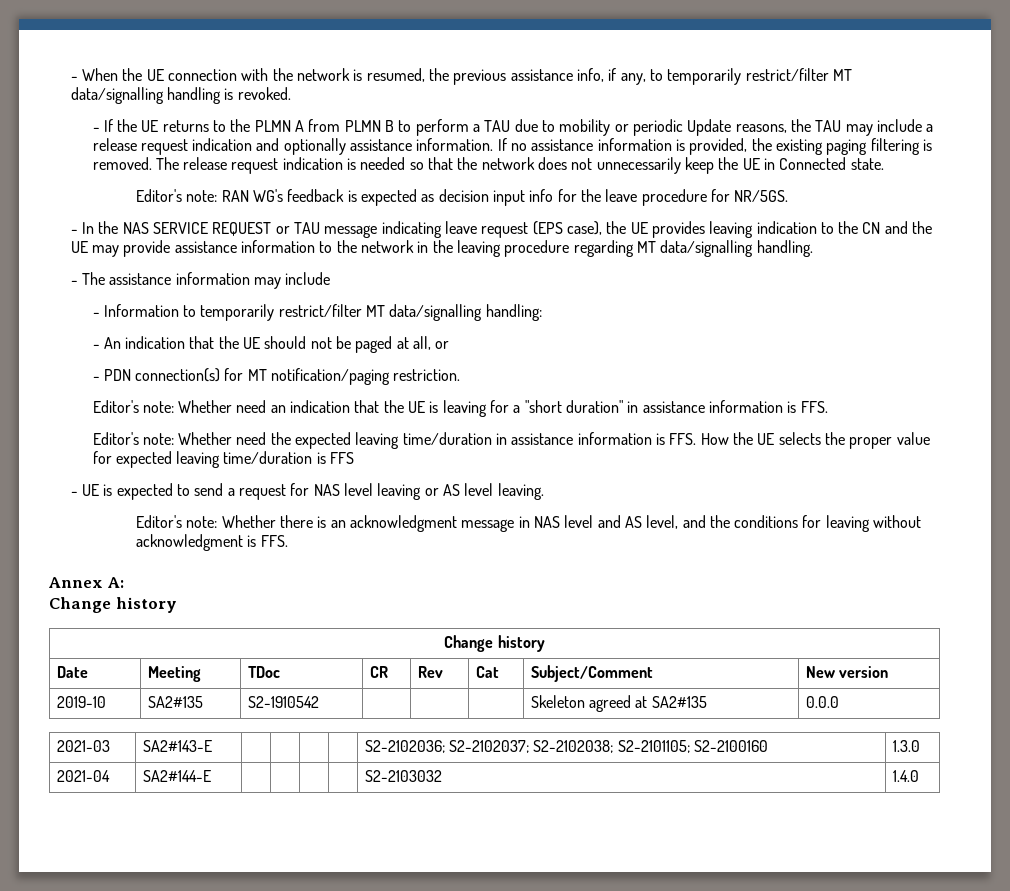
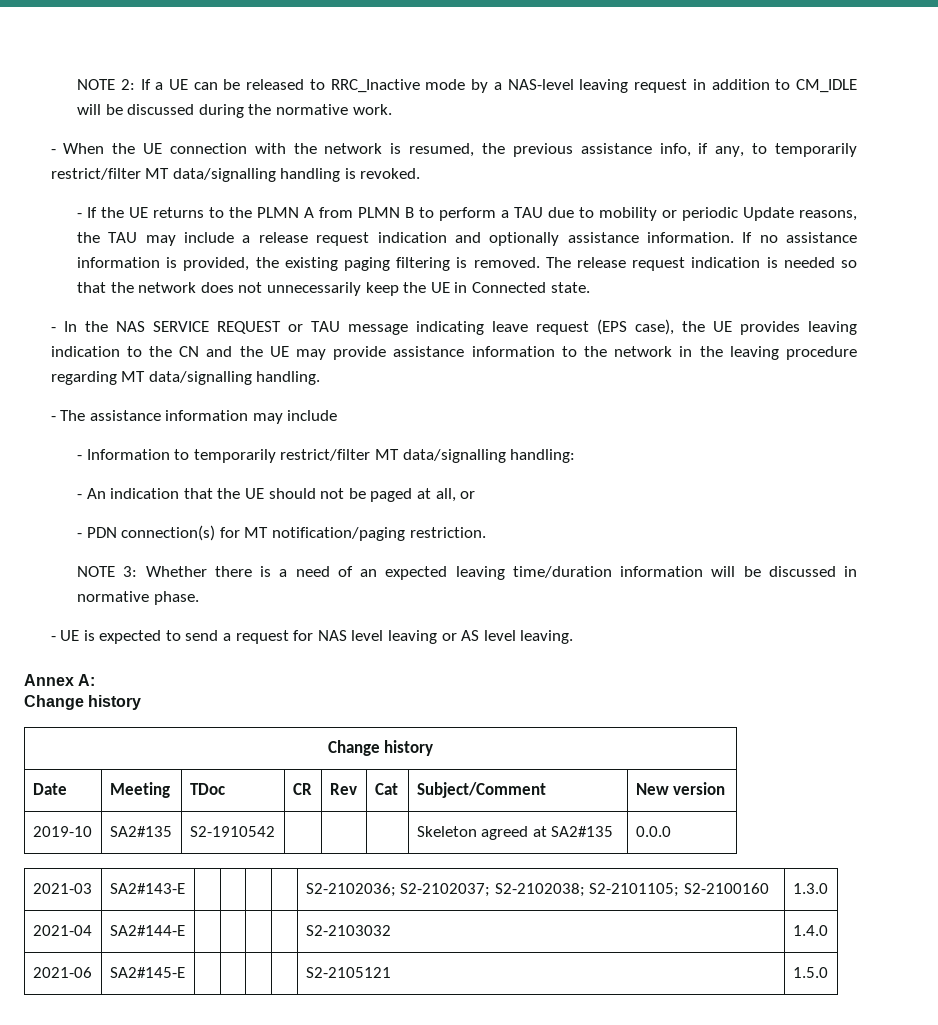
+ NOTE 2: If a UE can be released to RRC_Inactive mode by a NAS-level leaving request in addition to CM_IDLE will be discussed during the normative work.
- Editor's note: RAN WG's feedback is expected as decision input info for the leave procedure for NR/5GS.
- Editor's note: Whether need an indication that the UE is leaving for a "short duration" in assistance information is FFS.
- Editor's note: Whether need the expected leaving time/duration in assistance information is FFS. How the UE selects the proper value for expected leaving time/duration is FFS
+ NOTE 3: Whether there is a need of an expected leaving time/duration information will be discussed in normative phase.
- Editor's note: Whether there is an acknowledgment message in NAS level and AS level, and the conditions for leaving without acknowledgment is FFS.
+ 2021-06 | SA2#145-E | | | | | S2-2105121 | 1.5.0

